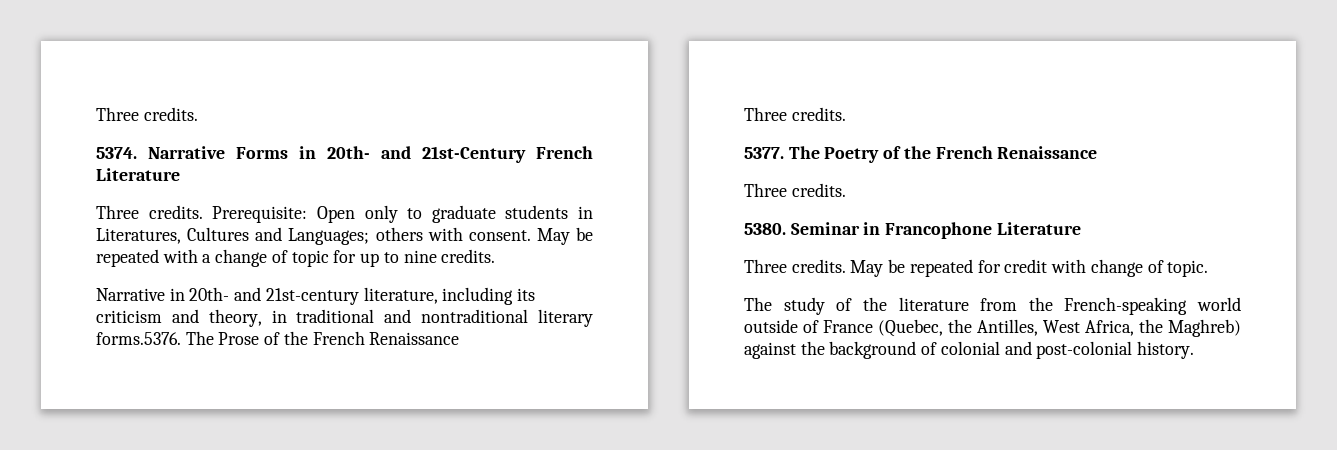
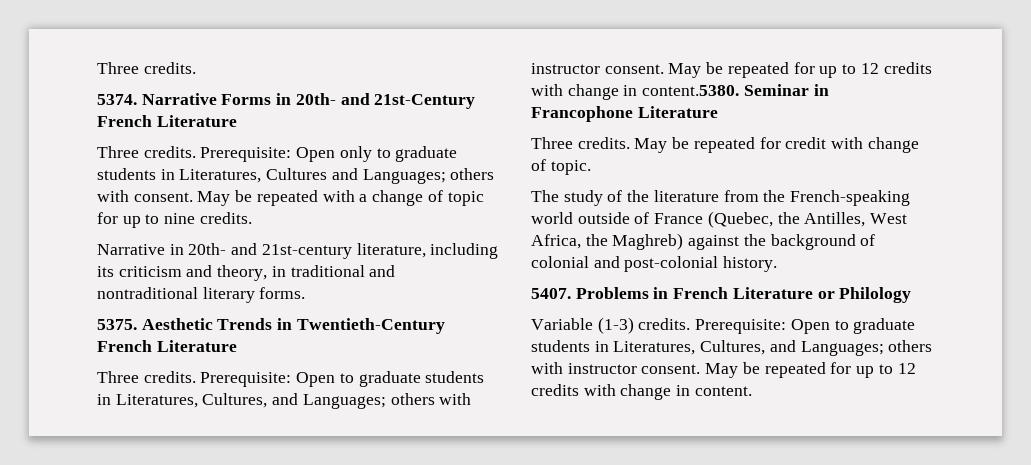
- Narrative in 20th- and 21st-century literature, including its criticism and theory, in traditional and nontraditional literary forms.5376. The Prose of the French Renaissance
- Three credits.
- 5377. The Poetry of the French Renaissance
- Three credits.
- 5380. Seminar in Francophone Literature
+ Narrative in 20th- and 21st-century literature, including its criticism and theory, in traditional and nontraditional literary forms.
+ 5375. Aesthetic Trends in Twentieth-Century French Literature
+ Three credits. Prerequisite: Open to graduate students in Literatures, Cultures, and Languages; others with instructor consent. May be repeated for up to 12 credits with change in content.5380. Seminar in Francophone Literature
+ 5407. Problems in French Literature or Philology
+ Variable (1-3) credits. Prerequisite: Open to graduate students in Literatures, Cultures, and Languages; others with instructor consent. May be repeated for up to 12 credits with change in content.

